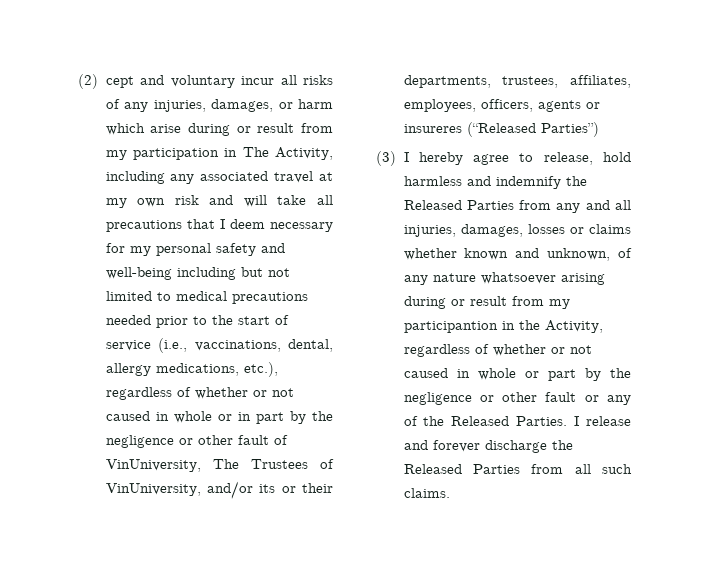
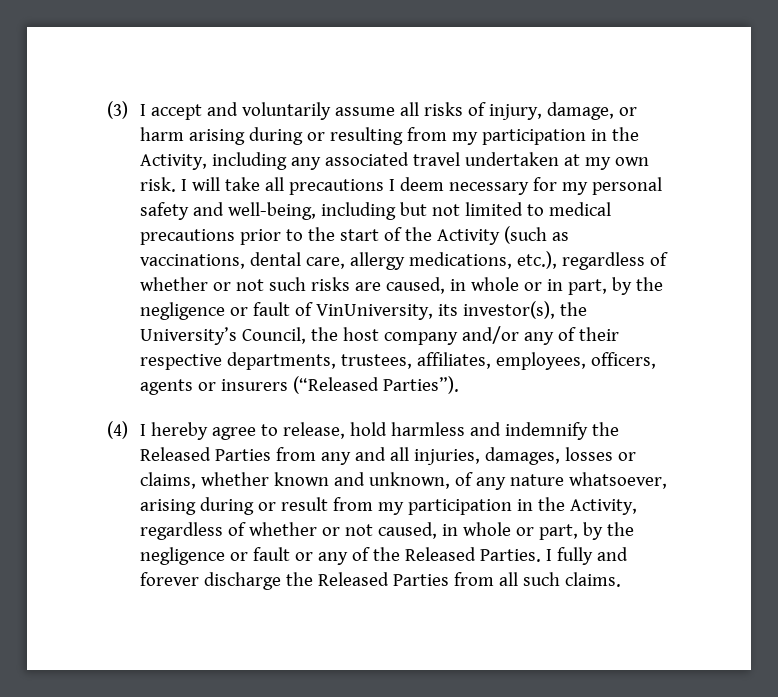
- (2) cept and voluntary incur all risks of any injuries, damages, or harm which arise during or result from my participation in The Activity, including any associated travel at my own risk and will take all precautions that I deem necessary for my personal safety and well-being including but not limited to medical precautions needed prior to the start of service (i.e., vaccinations, dental, allergy medications, etc.), regardless of whether or not caused in whole or in part by the negligence or other fault of VinUniversity, The Trustees of VinUniversity, and/or its or their departments, trustees, affiliates, employees, officers, agents or insureres (“Released Parties”)
- (3) I hereby agree to release, hold harmless and indemnify the Released Parties from any and all injuries, damages, losses or claims whether known and unknown, of any nature whatsoever arising during or result from my participantion in the Activity, regardless of whether or not caused in whole or part by the negligence or other fault or any of the Released Parties.
+ (3) I accept and voluntarily assume all risks of injury, damage, or harm arising during or resulting from my participation in the Activity, including any associated travel undertaken at my own risk. I will take all precautions I deem necessary for my personal safety and well-being, including but not limited to medical precautions prior to the start of the Activity (such as vaccinations, dental care, allergy medications, etc.), regardless of whether or not such risks are caused, in whole or in part, by the negligence or fault of VinUniversity, its investor(s), the University’s Council, the host company and/or any of their respective departments, trustees, affiliates, employees, officers, agents or insurers (“Released Parties”).
+ (4) I hereby agree to release, hold harmless and indemnify the Released Parties from any and all injuries, damages, losses or claims, whether known and unknown, of any nature whatsoever, arising during or result from my participation in the Activity, regardless of whether or not caused, in whole or part, by the negligence or fault or any of the Released Parties.
- I release and forever discharge the Released Parties from all such claims.
+ I fully and forever discharge the Released Parties from all such claims.

